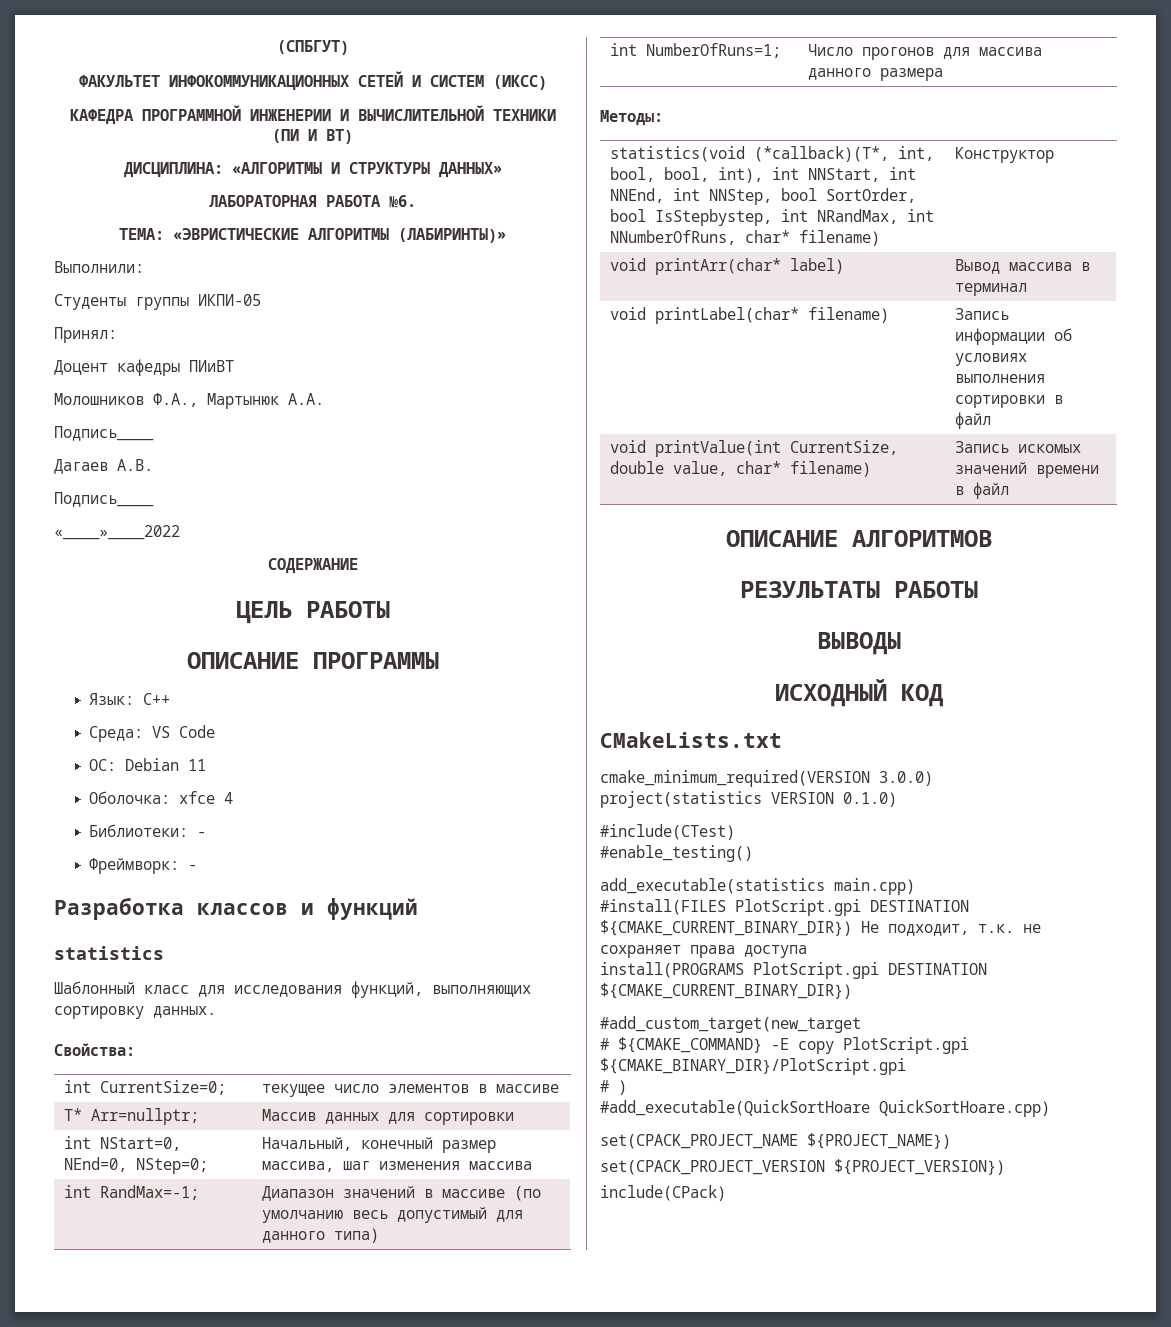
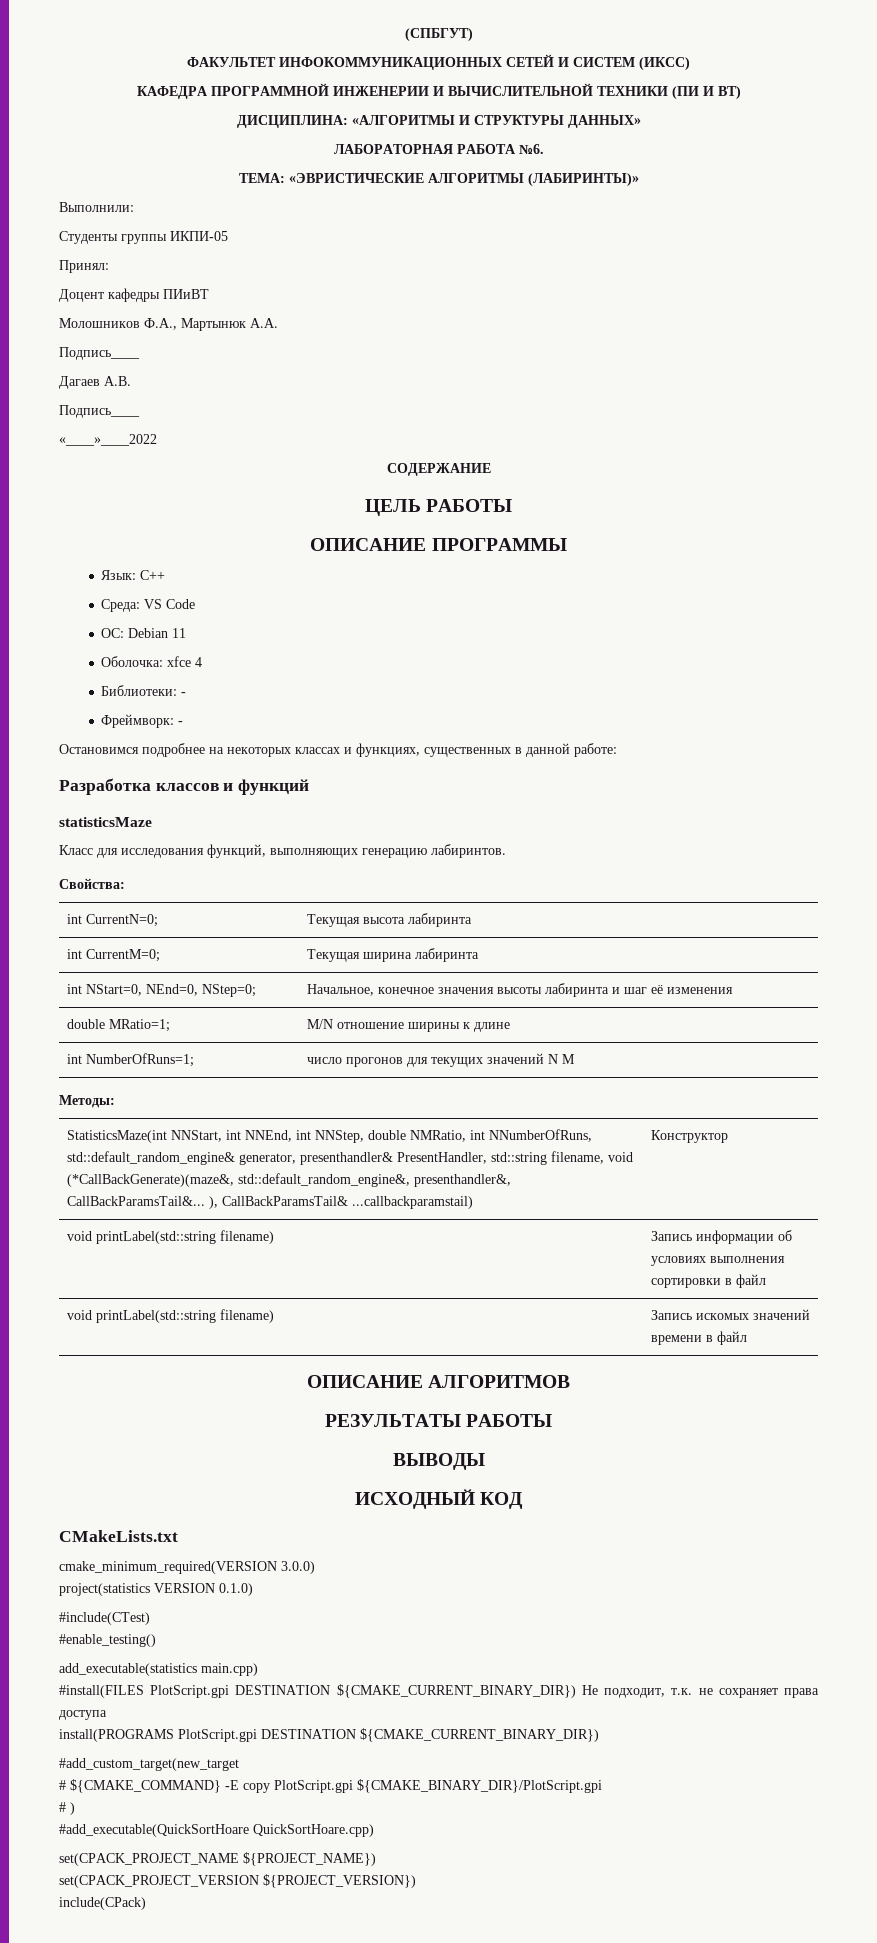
+ Остановимся подробнее на некоторых классах и функциях, существенных в данной работе:
- statistics
- Шаблонный класс для исследования функций, выполняющих сортировку данных.
+ statisticsMaze
+ Класс для исследования функций, выполняющих генерацию лабиринтов.
- int CurrentSize=0; | текущее число элементов в массиве
- T* Arr=nullptr; | Массив данных для сортировки
- int NStart=0, NEnd=0, NStep=0; | Начальный, конечный размер массива, шаг изменения массива
- int RandMax=-1; | Диапазон значений в массиве (по умолчанию весь допустимый для данного типа)
+ int CurrentN=0; | Текущая высота лабиринта
+ int CurrentM=0; | Текущая ширина лабиринта
+ int NStart=0, NEnd=0, NStep=0; | Начальное, конечное значения высоты лабиринта и шаг её изменения
+ double MRatio=1; | M/N отношение ширины к длине
- int NumberOfRuns=1; | Число прогонов для массива данного размера
+ int NumberOfRuns=1; | число прогонов для текущих значений N M
  Методы:
- statistics(void (*callback)(T*, int, bool, bool, int), int NNStart, int NNEnd, int NNStep, bool SortOrder, bool IsStepbystep, int NRandMax, int NNumberOfRuns, char* filename) | Конструктор
- void printArr(char* label) | Вывод массива в терминал
- void printLabel(char* filename) | Запись информации об условиях выполнения сортировки в файл
+ StatisticsMaze(int NNStart, int NNEnd, int NNStep, double NMRatio, int NNumberOfRuns, std::default_random_engine& generator, presenthandler& PresentHandler, std::string filename, void (*CallBackGenerate)(maze&, std::default_random_engine&, presenthandler&, CallBackParamsTail&... ), CallBackParamsTail& ...callbackparamstail) | Конструктор
+ void printLabel(std::string filename) | Запись информации об условиях выполнения сортировки в файл
- void printValue(int CurrentSize, double value, char* filename) | Запись искомых значений времени в файл
+ void printLabel(std::string filename) | Запись искомых значений времени в файл

